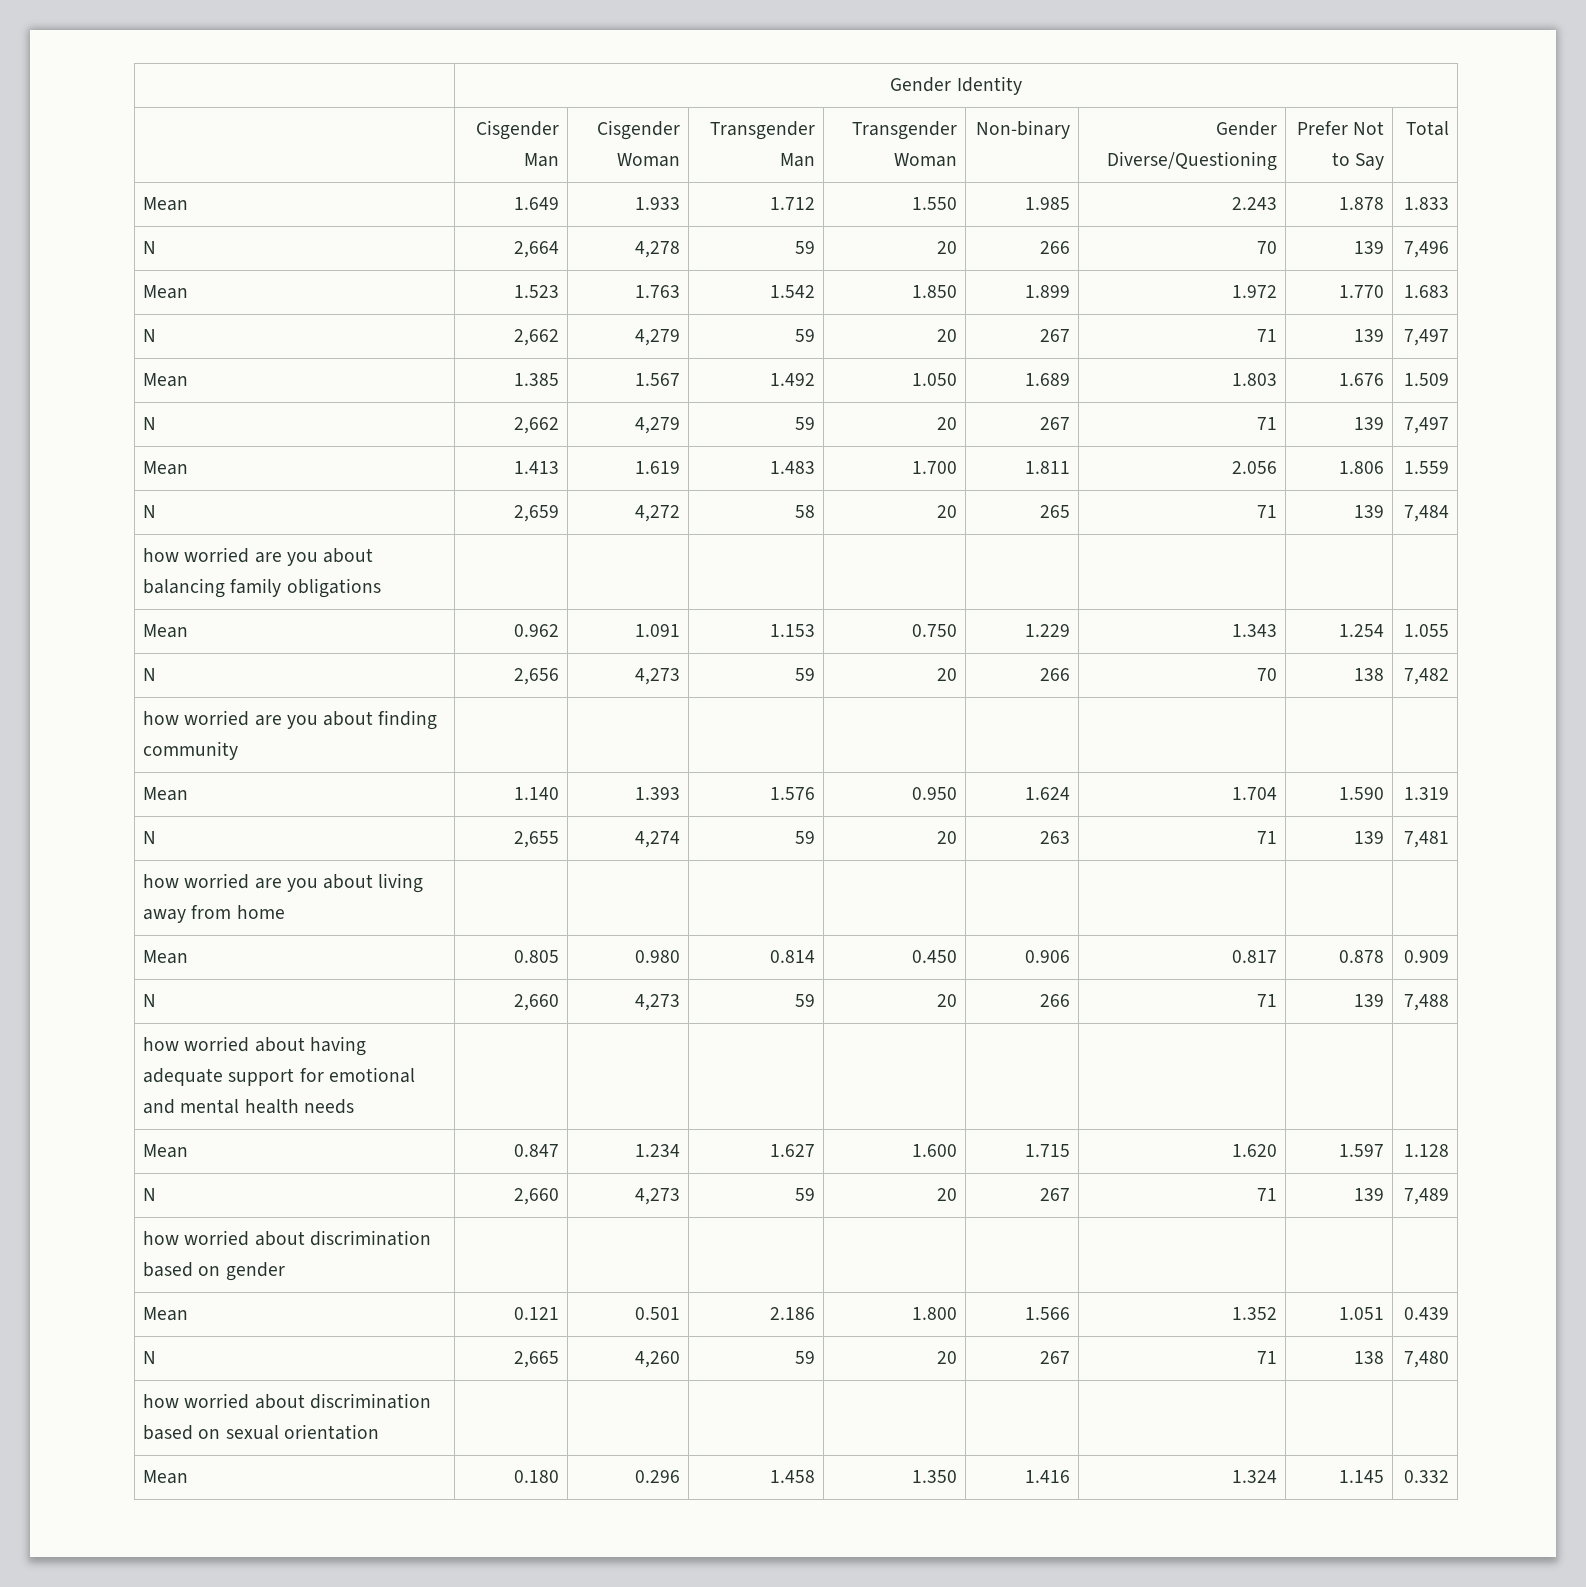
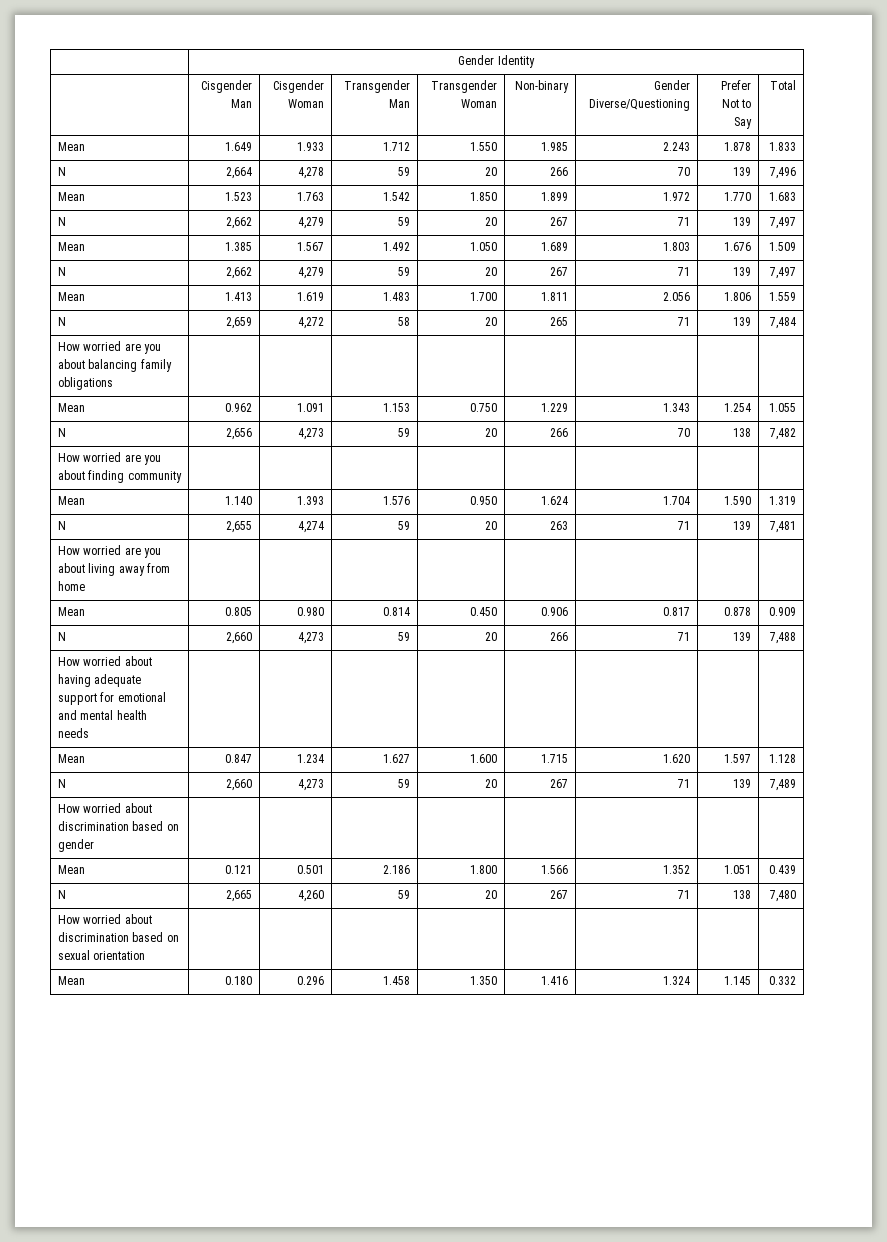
- how worried are you about balancing family obligations | | | | | | | |
+ How worried are you about balancing family obligations | | | | | | | |
- how worried are you about finding community | | | | | | | |
+ How worried are you about finding community | | | | | | | |
- how worried are you about living away from home | | | | | | | |
+ How worried are you about living away from home | | | | | | | |
- how worried about having adequate support for emotional and mental health needs | | | | | | | |
+ How worried about having adequate support for emotional and mental health needs | | | | | | | |
- how worried about discrimination based on gender | | | | | | | |
+ How worried about discrimination based on gender | | | | | | | |
- how worried about discrimination based on sexual orientation | | | | | | | |
+ How worried about discrimination based on sexual orientation | | | | | | | |

